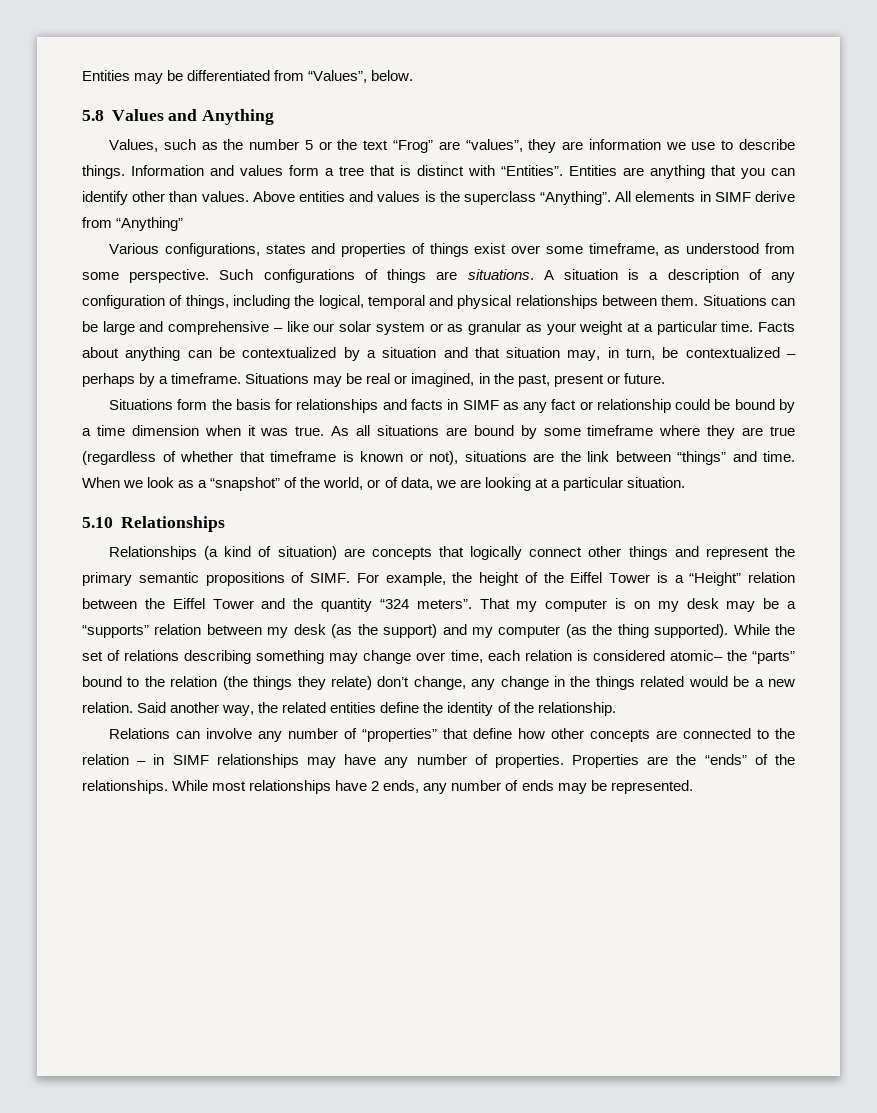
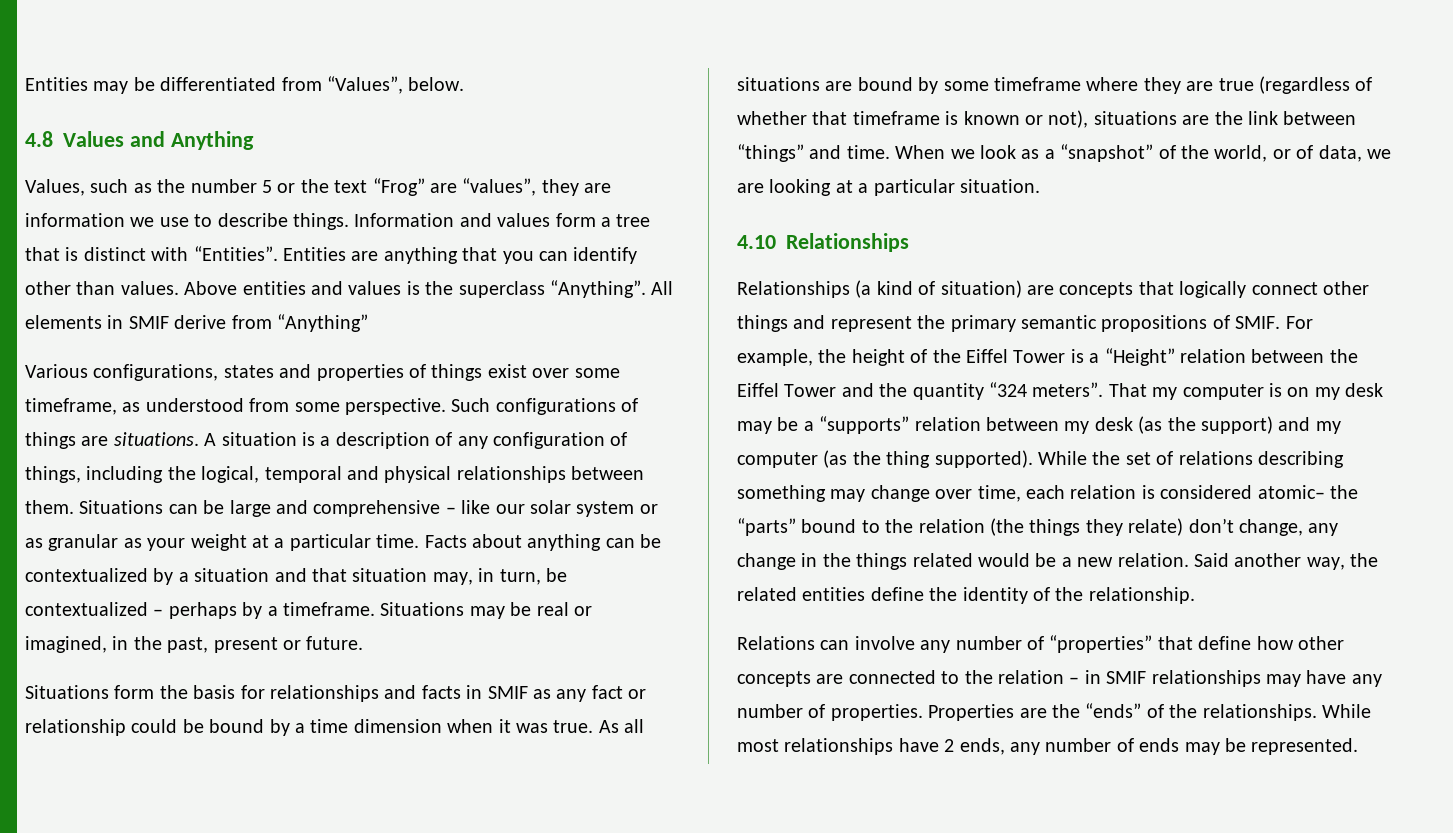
- 5.8 Values and Anything
+ 4.8 Values and Anything
- All elements in SIMF derive from “Anything”
+ All elements in SMIF derive from “Anything”
- Situations form the basis for relationships and facts in SIMF as any fact or relationship could be bound by a time dimension when it was true.
+ Situations form the basis for relationships and facts in SMIF as any fact or relationship could be bound by a time dimension when it was true.
- 5.10 Relationships
+ 4.10 Relationships
- Relationships (a kind of situation) are concepts that logically connect other things and represent the primary semantic propositions of SIMF.
+ Relationships (a kind of situation) are concepts that logically connect other things and represent the primary semantic propositions of SMIF.
- Relations can involve any number of “properties” that define how other concepts are connected to the relation – in SIMF relationships may have any number of properties.
+ Relations can involve any number of “properties” that define how other concepts are connected to the relation – in SMIF relationships may have any number of properties.

